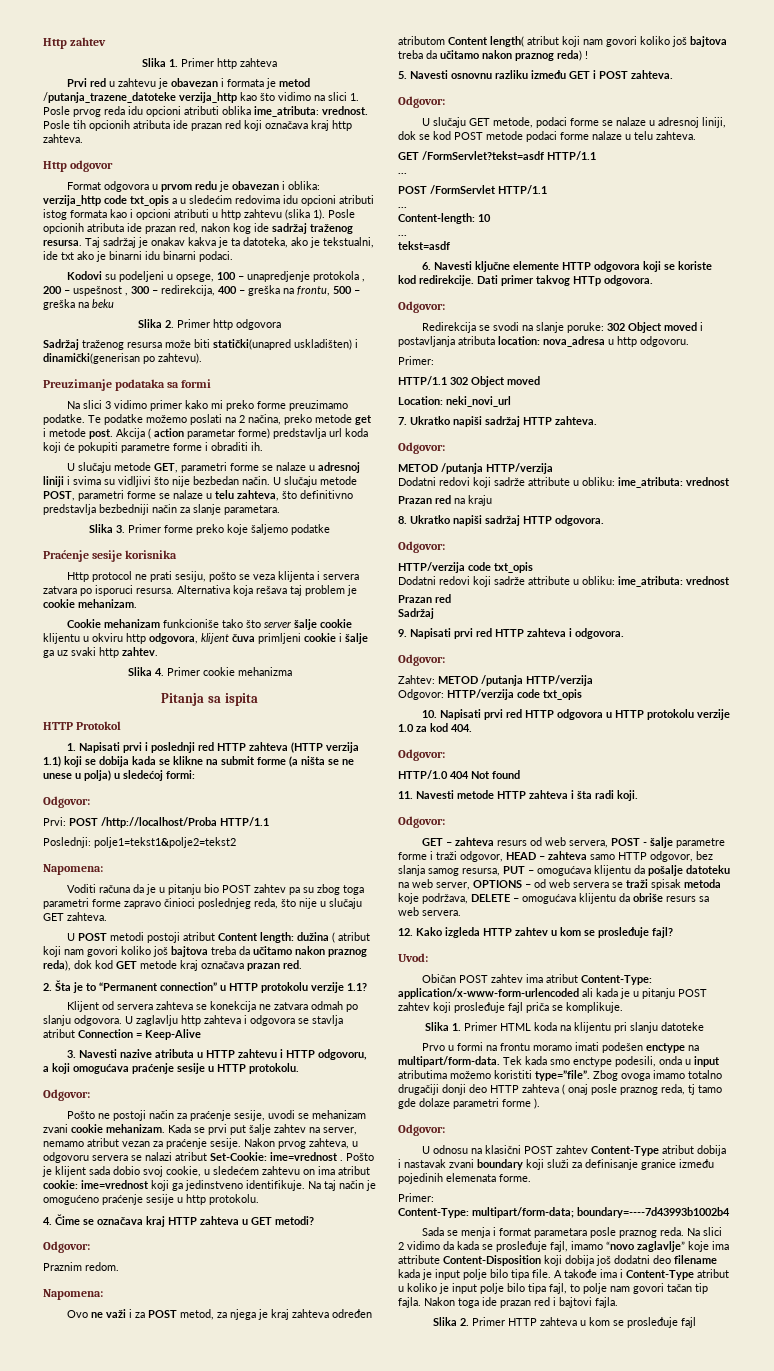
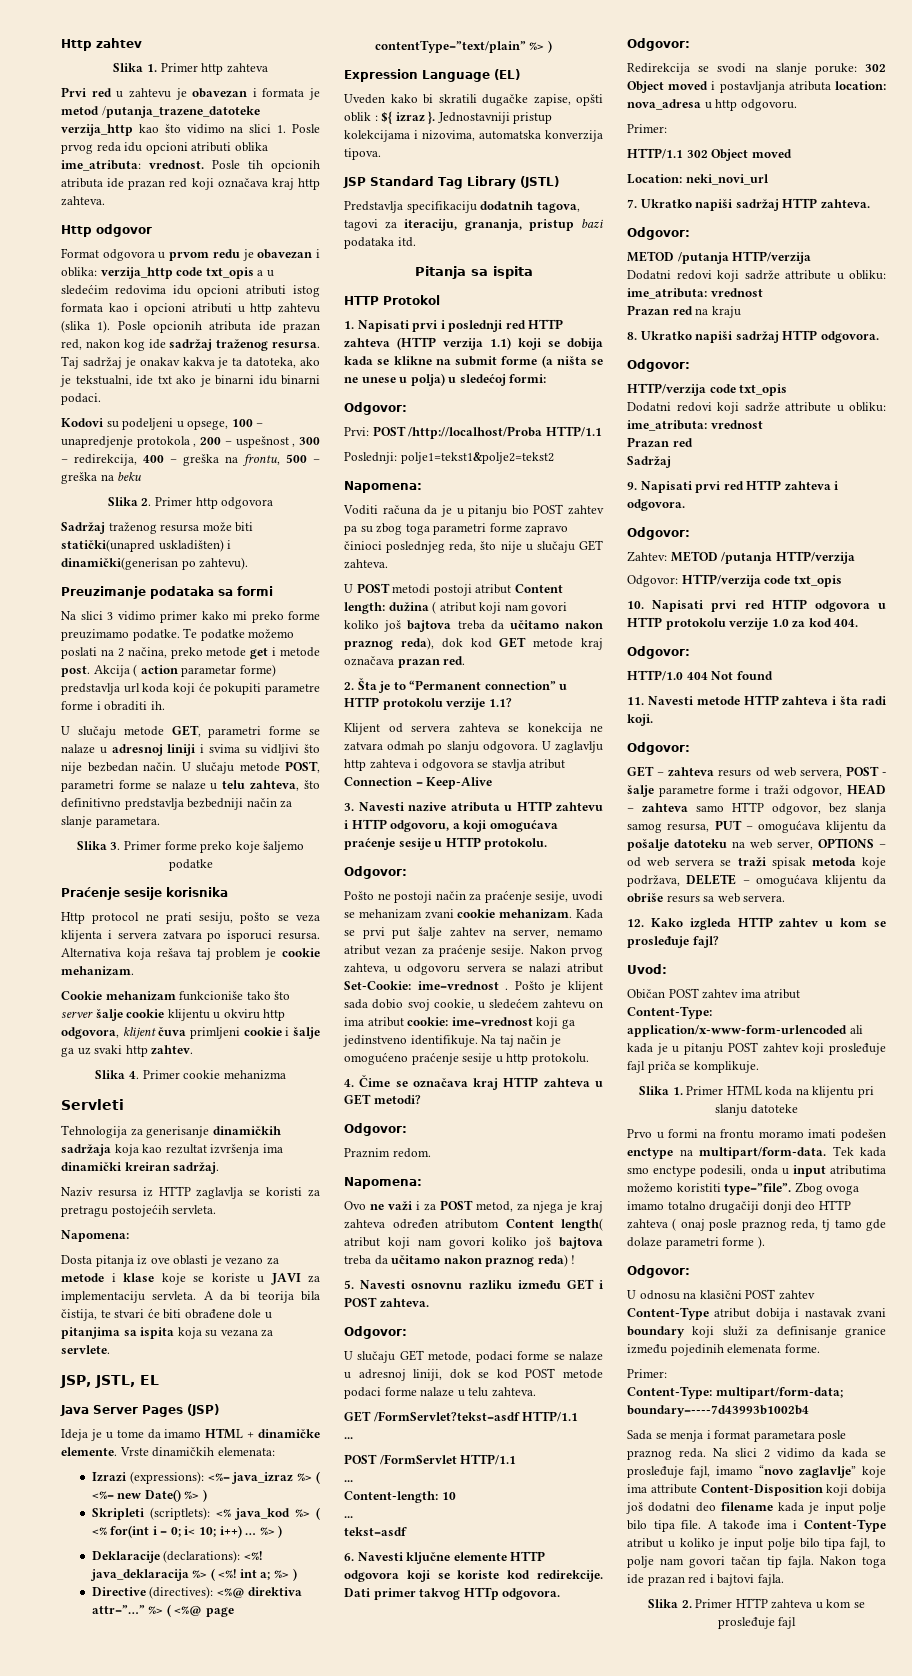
+ Servleti
+ Tehnologija za generisanje dinamičkih sadržaja koja kao rezultat izvršenja ima dinamički kreiran sadržaj.
+ Naziv resursa iz HTTP zaglavlja se koristi za pretragu postojećih servleta.
+ Napomena:
+ Dosta pitanja iz ove oblasti je vezano za metode i klase koje se koriste u JAVI za implementaciju servleta. A da bi teorija bila čistija, te stvari će biti obrađene dole u pitanjima sa ispita koja su vezana za servlete.
+ JSP, JSTL, EL
+ Java Server Pages (JSP)
+ Ideja je u tome da imamo HTML + dinamičke elemente. Vrste dinamičkih elemenata:
+ Izrazi (expressions): <%= java_izraz %> ( <%= new Date() %> )
+ Skripleti (scriptlets): <% java_kod %> ( <% for(int i = 0; i< 10; i++) … %> )
+ Deklaracije (declarations): <%! java_deklaracija %> ( <%! int a; %> )
+ Directive (directives): <%@ direktiva attr=”…” %> ( <%@ page contentType=”text/plain” %> )
+ Expression Language (EL)
+ Uveden kako bi skratili dugačke zapise, opšti oblik : ${ izraz }. Jednostavniji pristup kolekcijama i nizovima, automatska konverzija tipova.
+ JSP Standard Tag Library (JSTL)
+ Predstavlja specifikaciju dodatnih tagova, tagovi za iteraciju, grananja, pristup bazi podataka itd.

